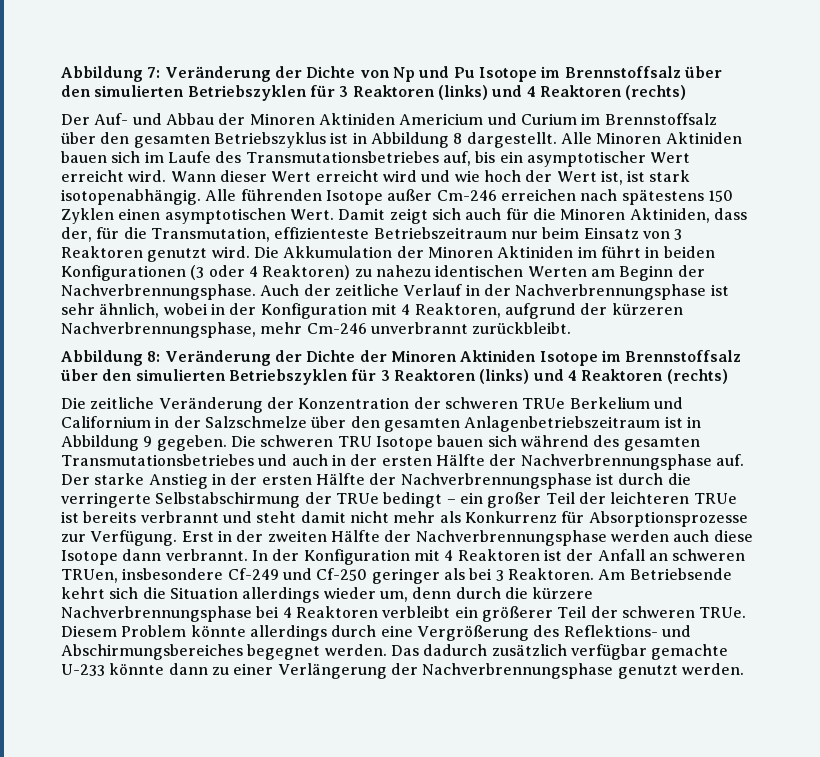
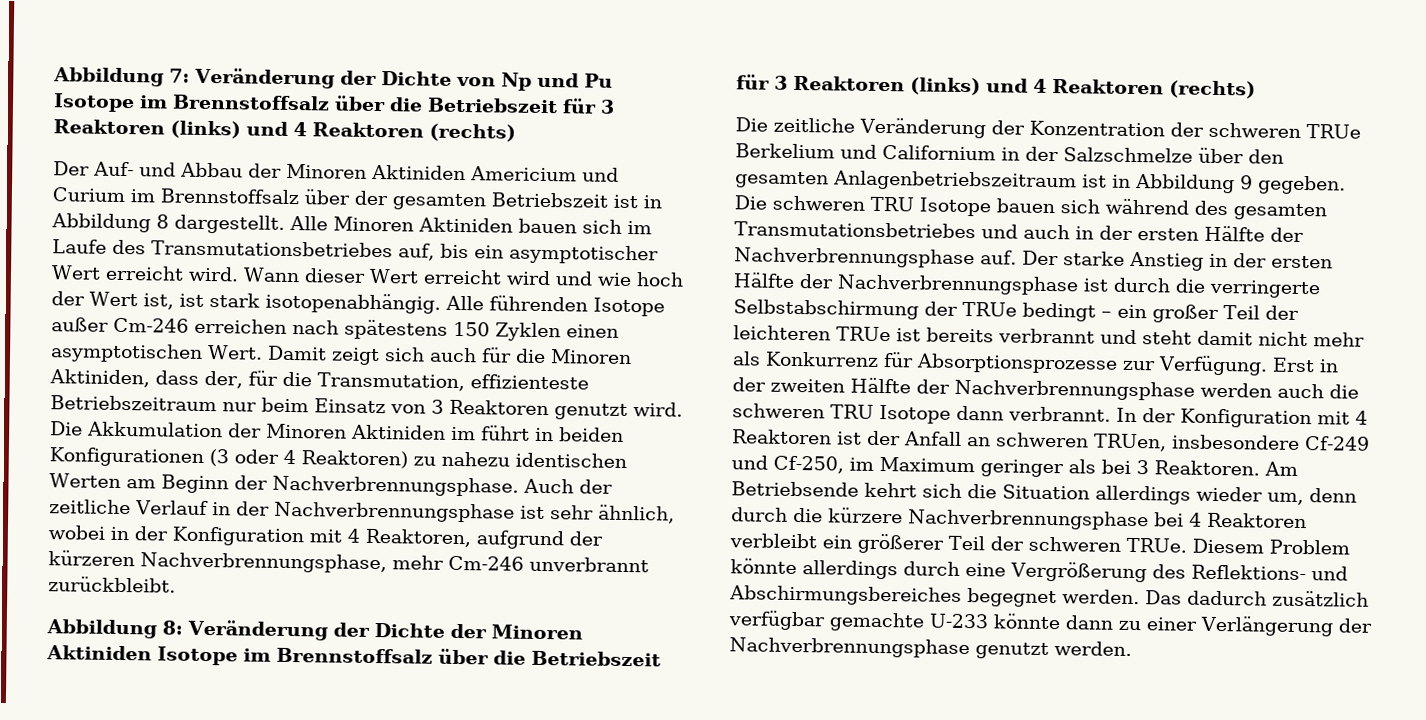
- Abbildung 7: Veränderung der Dichte von Np und Pu Isotope im Brennstoffsalz über den simulierten Betriebszyklen für 3 Reaktoren (links) und 4 Reaktoren (rechts)
+ Abbildung 7: Veränderung der Dichte von Np und Pu Isotope im Brennstoffsalz über die Betriebszeit für 3 Reaktoren (links) und 4 Reaktoren (rechts)
- Der Auf- und Abbau der Minoren Aktiniden Americium und Curium im Brennstoffsalz über den gesamten Betriebszyklus ist in Abbildung 8 dargestellt.
+ Der Auf- und Abbau der Minoren Aktiniden Americium und Curium im Brennstoffsalz über der gesamten Betriebszeit ist in Abbildung 8 dargestellt.
- Abbildung 8: Veränderung der Dichte der Minoren Aktiniden Isotope im Brennstoffsalz über den simulierten Betriebszyklen für 3 Reaktoren (links) und 4 Reaktoren (rechts)
+ Abbildung 8: Veränderung der Dichte der Minoren Aktiniden Isotope im Brennstoffsalz über die Betriebszeit für 3 Reaktoren (links) und 4 Reaktoren (rechts)
- Erst in der zweiten Hälfte der Nachverbrennungsphase werden auch diese Isotope dann verbrannt.
+ Erst in der zweiten Hälfte der Nachverbrennungsphase werden auch die schweren TRU Isotope dann verbrannt.
- In der Konfiguration mit 4 Reaktoren ist der Anfall an schweren TRUen, insbesondere Cf-249 und Cf-250 geringer als bei 3 Reaktoren.
+ In der Konfiguration mit 4 Reaktoren ist der Anfall an schweren TRUen, insbesondere Cf-249 und Cf-250, im Maximum geringer als bei 3 Reaktoren.

